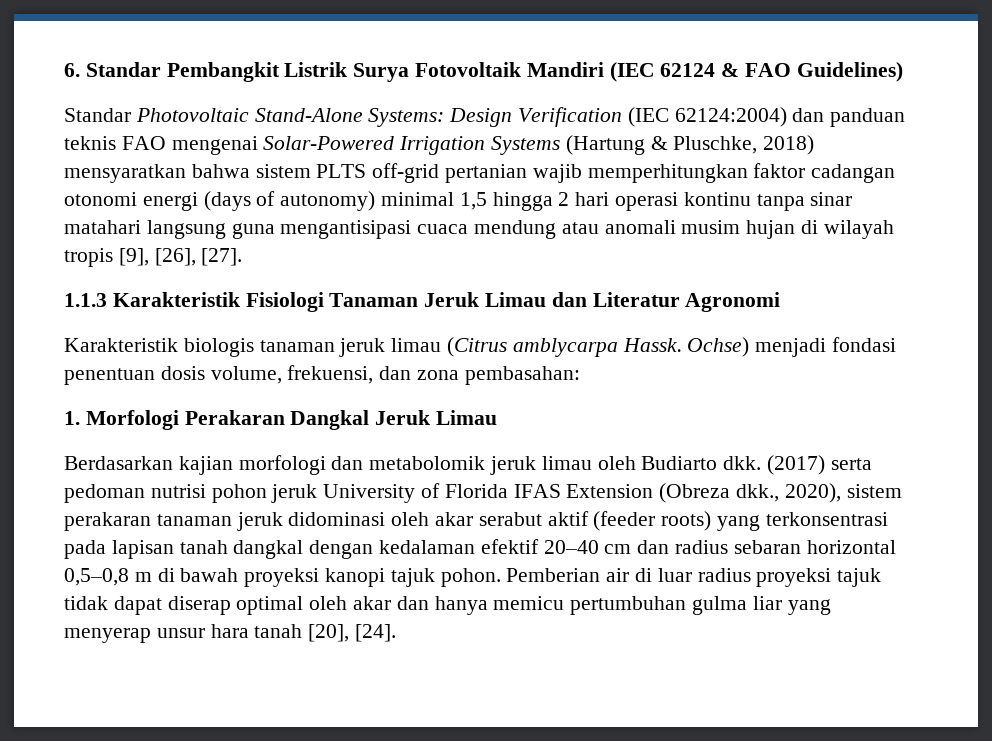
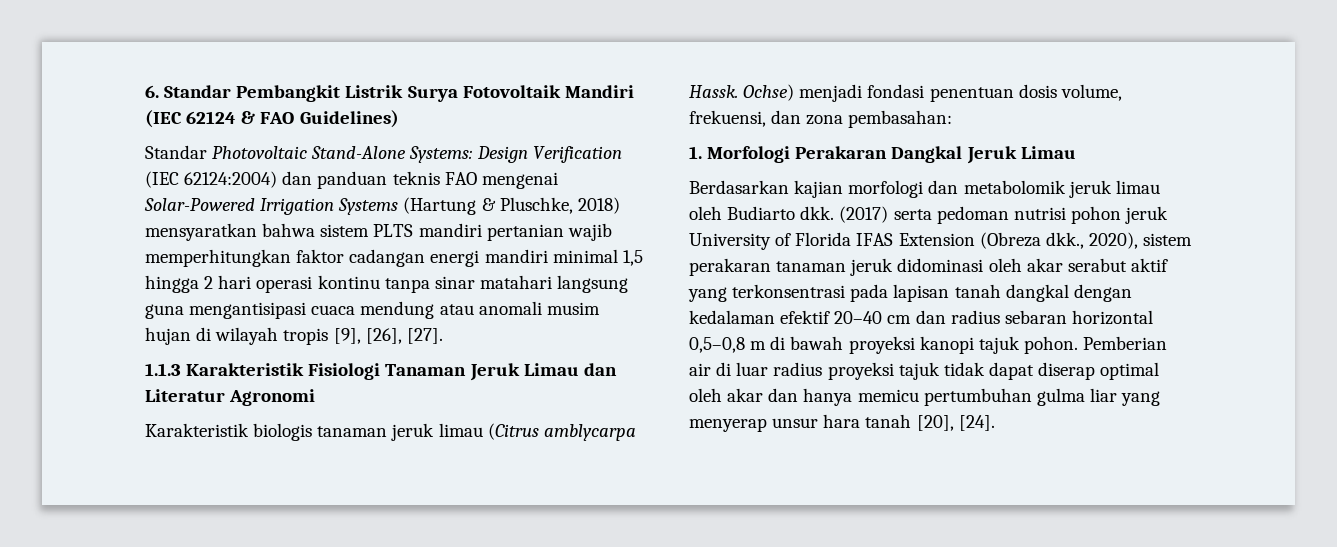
- Standar Photovoltaic Stand-Alone Systems: Design Verification (IEC 62124:2004) dan panduan teknis FAO mengenai Solar-Powered Irrigation Systems (Hartung & Pluschke, 2018) mensyaratkan bahwa sistem PLTS off-grid pertanian wajib memperhitungkan faktor cadangan otonomi energi (days of autonomy) minimal 1,5 hingga 2 hari operasi kontinu tanpa sinar matahari langsung guna mengantisipasi cuaca mendung atau anomali musim hujan di wilayah tropis [9], [26], [27].
+ Standar Photovoltaic Stand-Alone Systems: Design Verification (IEC 62124:2004) dan panduan teknis FAO mengenai Solar-Powered Irrigation Systems (Hartung & Pluschke, 2018) mensyaratkan bahwa sistem PLTS mandiri pertanian wajib memperhitungkan faktor cadangan energi mandiri minimal 1,5 hingga 2 hari operasi kontinu tanpa sinar matahari langsung guna mengantisipasi cuaca mendung atau anomali musim hujan di wilayah tropis [9], [26], [27].
- (2017) serta pedoman nutrisi pohon jeruk University of Florida IFAS Extension (Obreza dkk., 2020), sistem perakaran tanaman jeruk didominasi oleh akar serabut aktif (feeder roots) yang terkonsentrasi pada lapisan tanah dangkal dengan kedalaman efektif 20–40 cm dan radius sebaran horizontal 0,5–0,8 m di bawah proyeksi kanopi tajuk pohon.
+ (2017) serta pedoman nutrisi pohon jeruk University of Florida IFAS Extension (Obreza dkk., 2020), sistem perakaran tanaman jeruk didominasi oleh akar serabut aktif yang terkonsentrasi pada lapisan tanah dangkal dengan kedalaman efektif 20–40 cm dan radius sebaran horizontal 0,5–0,8 m di bawah proyeksi kanopi tajuk pohon.

